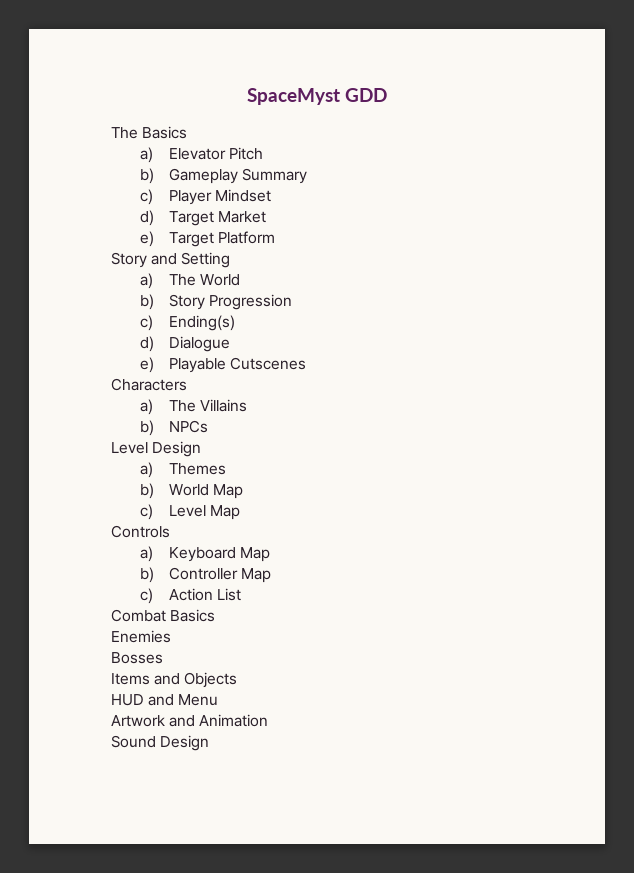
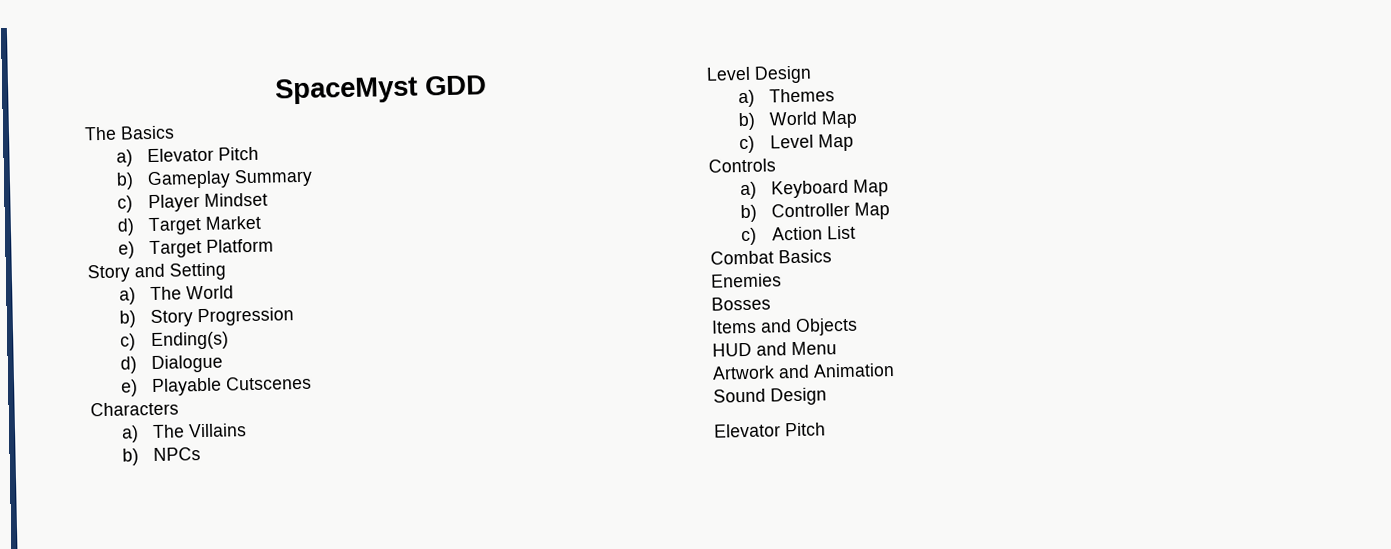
  Sound Design
+ Elevator Pitch

